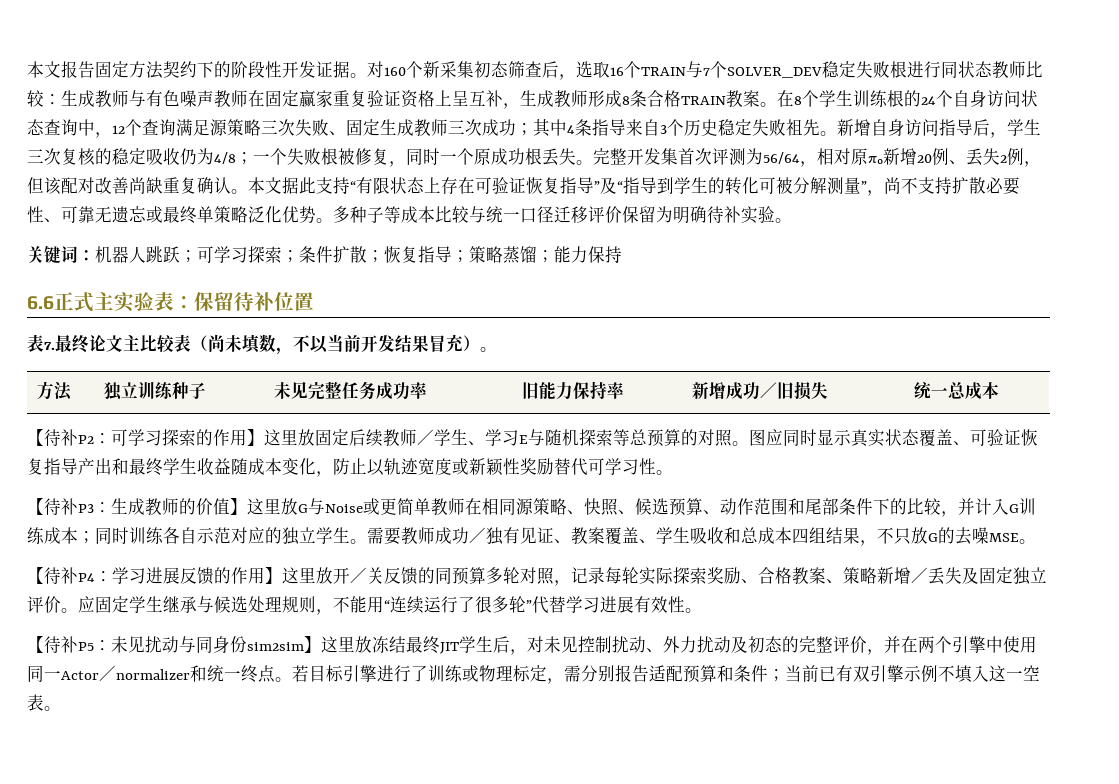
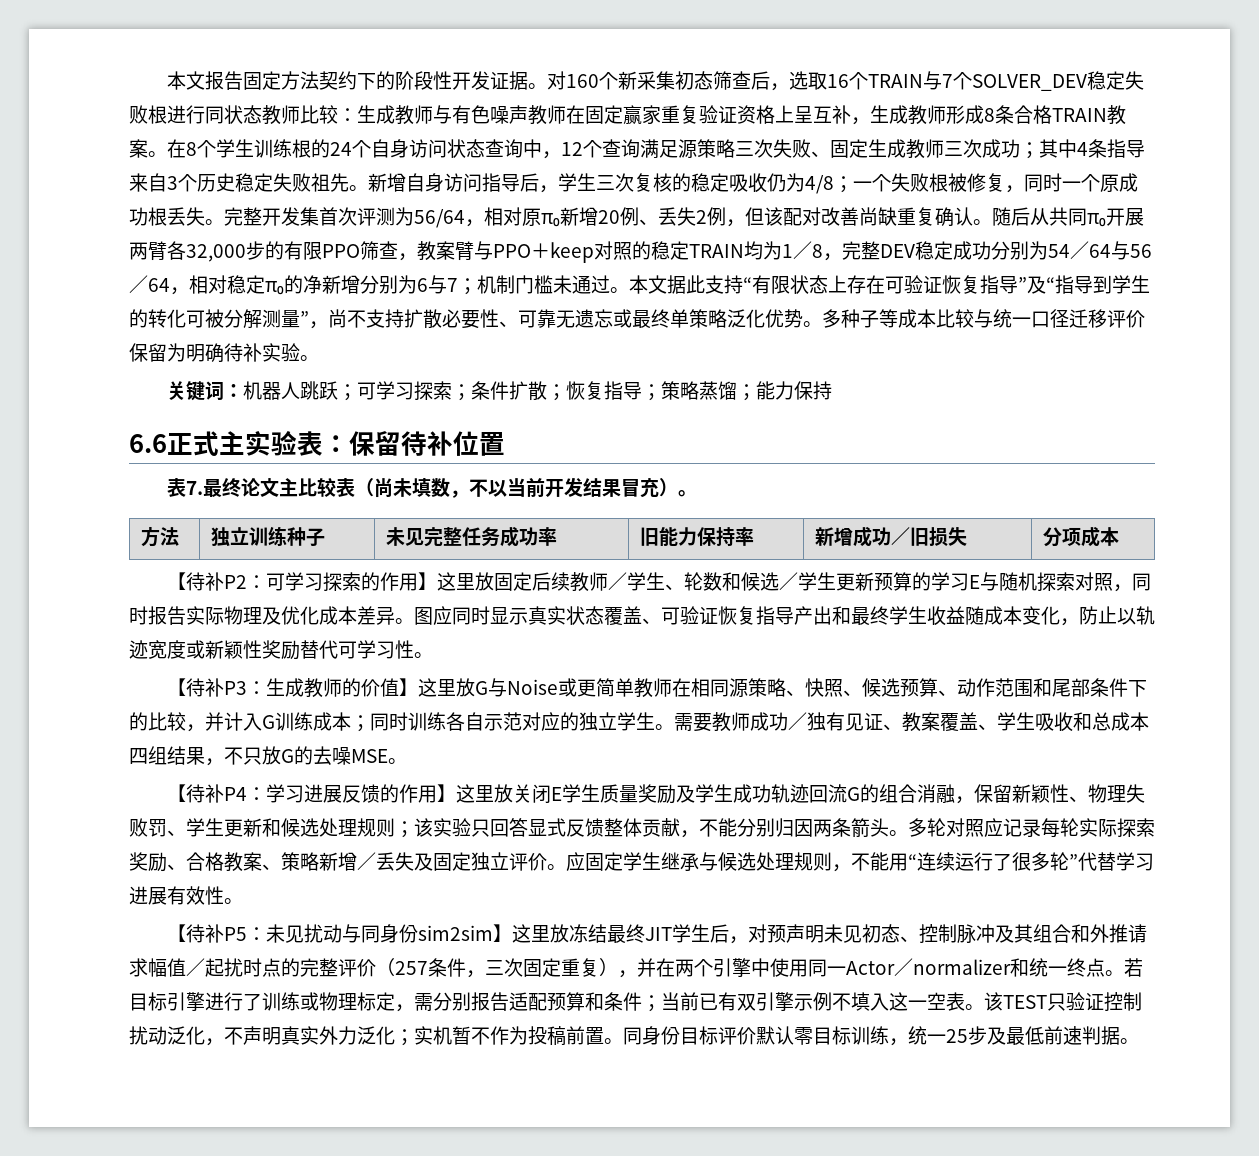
+ 随后从共同π₀开展两臂各32,000步的有限PPO筛查，教案臂与PPO＋keep对照的稳定TRAIN均为1／8，完整DEV稳定成功分别为54／64与56／64，相对稳定π₀的净新增分别为6与7；机制门槛未通过。
- 方法 | 独立训练种子 | 未见完整任务成功率 | 旧能力保持率 | 新增成功／旧损失 | 统一总成本
+ 方法 | 独立训练种子 | 未见完整任务成功率 | 旧能力保持率 | 新增成功／旧损失 | 分项成本
- 【待补P2：可学习探索的作用】这里放固定后续教师／学生、学习E与随机探索等总预算的对照。
+ 【待补P2：可学习探索的作用】这里放固定后续教师／学生、轮数和候选／学生更新预算的学习E与随机探索对照，同时报告实际物理及优化成本差异。
- 【待补P4：学习进展反馈的作用】这里放开／关反馈的同预算多轮对照，记录每轮实际探索奖励、合格教案、策略新增／丢失及固定独立评价。
+ 【待补P4：学习进展反馈的作用】这里放关闭E学生质量奖励及学生成功轨迹回流G的组合消融，保留新颖性、物理失败罚、学生更新和候选处理规则；该实验只回答显式反馈整体贡献，不能分别归因两条箭头。多轮对照应记录每轮实际探索奖励、合格教案、策略新增／丢失及固定独立评价。
- 【待补P5：未见扰动与同身份sim2sim】这里放冻结最终JIT学生后，对未见控制扰动、外力扰动及初态的完整评价，并在两个引擎中使用同一Actor／normalizer和统一终点。
+ 【待补P5：未见扰动与同身份sim2sim】这里放冻结最终JIT学生后，对预声明未见初态、控制脉冲及其组合和外推请求幅值／起扰时点的完整评价（257条件，三次固定重复），并在两个引擎中使用同一Actor／normalizer和统一终点。
+ 该TEST只验证控制扰动泛化，不声明真实外力泛化；实机暂不作为投稿前置。同身份目标评价默认零目标训练，统一25步及最低前速判据。

